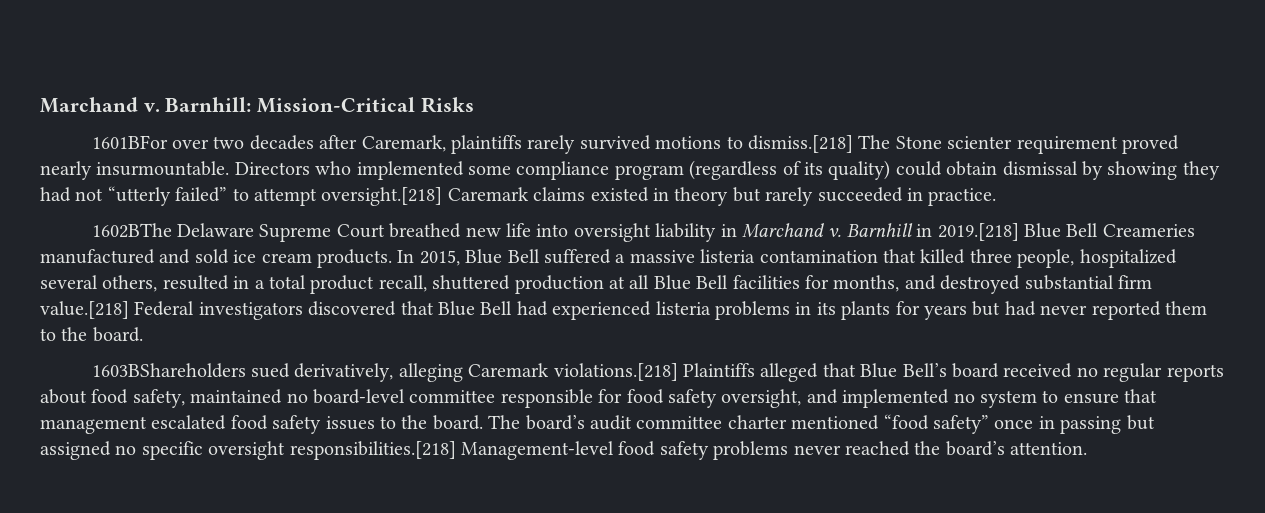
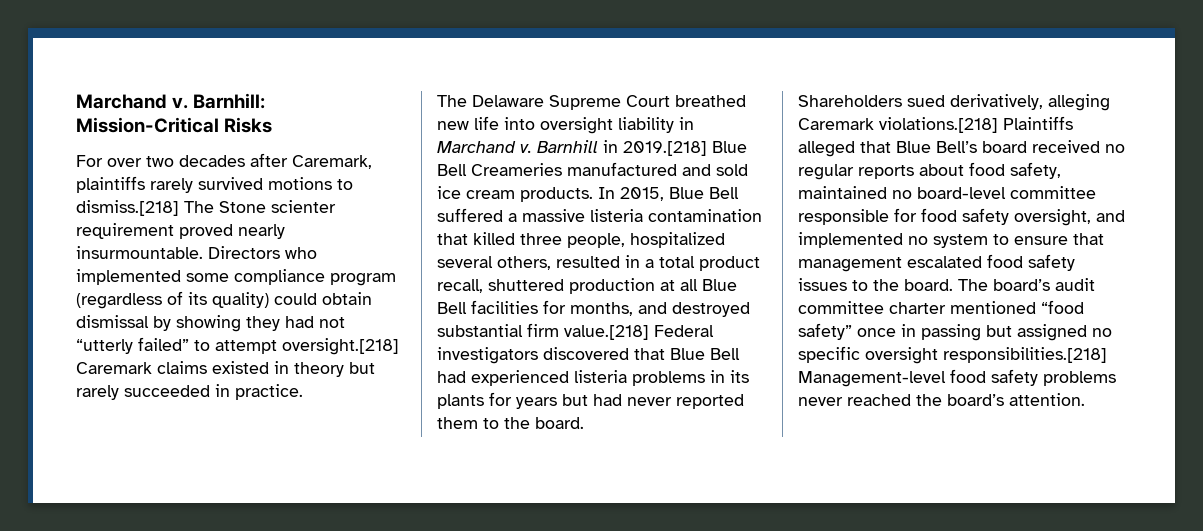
- 1601BFor over two decades after Caremark, plaintiffs rarely survived motions to dismiss.[218] The Stone scienter requirement proved nearly insurmountable.
+ For over two decades after Caremark, plaintiffs rarely survived motions to dismiss.[218] The Stone scienter requirement proved nearly insurmountable.
- 1602BThe Delaware Supreme Court breathed new life into oversight liability in Marchand v.
+ The Delaware Supreme Court breathed new life into oversight liability in Marchand v.
- 1603BShareholders sued derivatively, alleging Caremark violations.[218] Plaintiffs alleged that Blue Bell’s board received no regular reports about food safety, maintained no board-level committee responsible for food safety oversight, and implemented no system to ensure that management escalated food safety issues to the board.
+ Shareholders sued derivatively, alleging Caremark violations.[218] Plaintiffs alleged that Blue Bell’s board received no regular reports about food safety, maintained no board-level committee responsible for food safety oversight, and implemented no system to ensure that management escalated food safety issues to the board.

